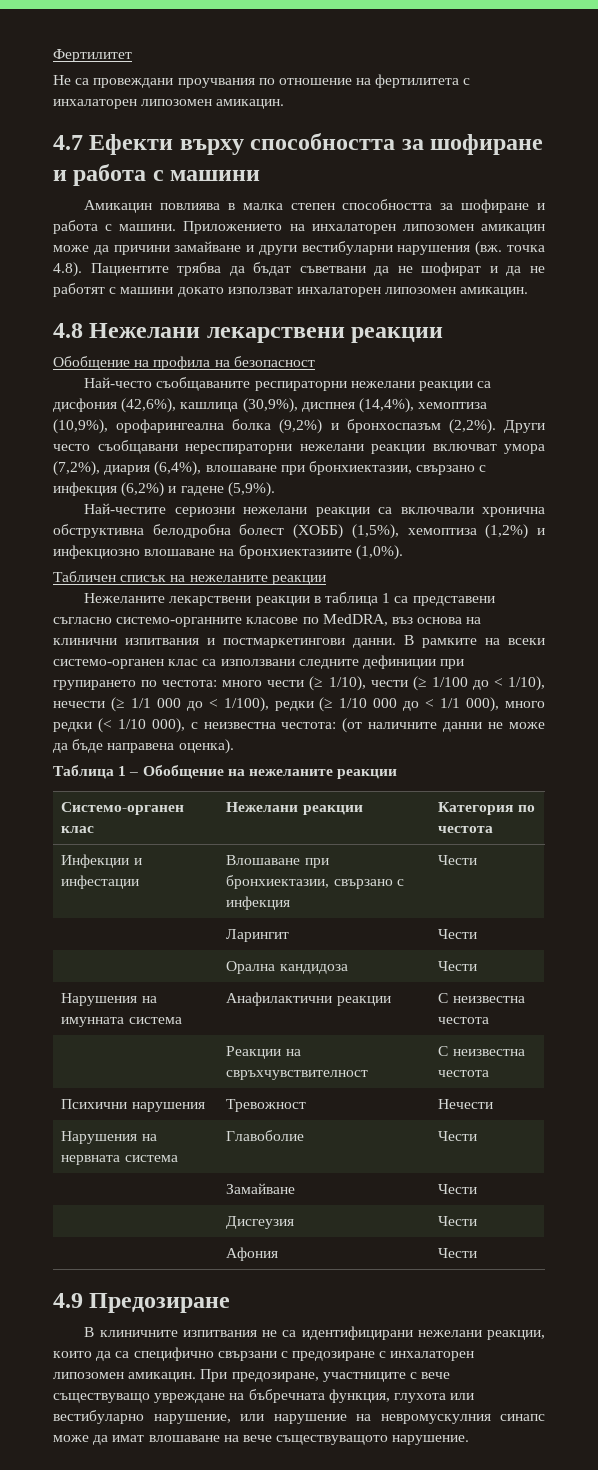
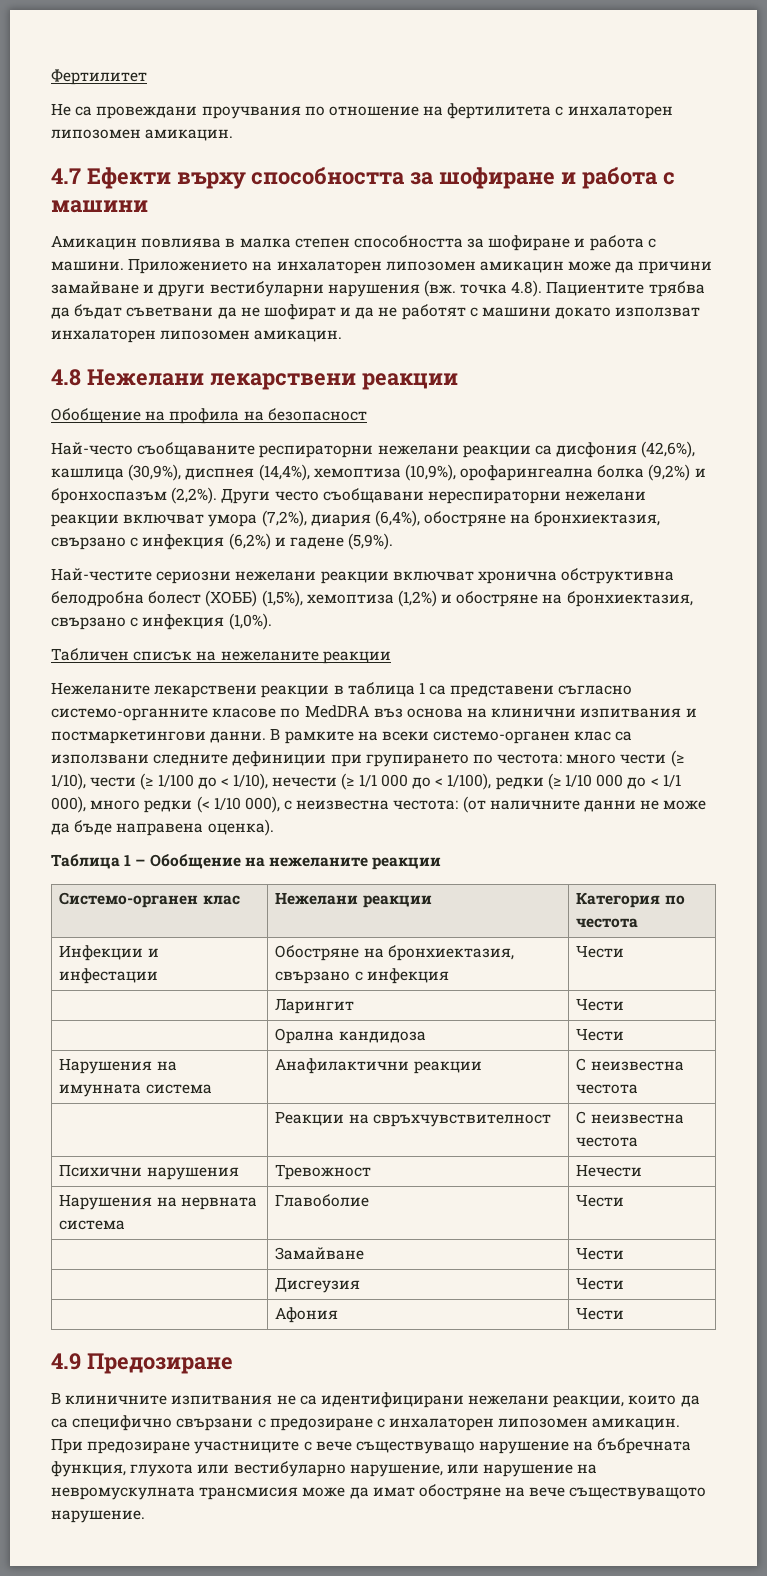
- Други често съобщавани нереспираторни нежелани реакции включват умора (7,2%), диария (6,4%), влошаване при бронхиектазии, свързано с инфекция (6,2%) и гадене (5,9%).
+ Други често съобщавани нереспираторни нежелани реакции включват умора (7,2%), диария (6,4%), обостряне на бронхиектазия, свързано с инфекция (6,2%) и гадене (5,9%).
- Най-честите сериозни нежелани реакции са включвали хронична обструктивна белодробна болест (ХОББ) (1,5%), хемоптиза (1,2%) и инфекциозно влошаване на бронхиектазиите (1,0%).
+ Най-честите сериозни нежелани реакции включват хронична обструктивна белодробна болест (ХОББ) (1,5%), хемоптиза (1,2%) и обостряне на бронхиектазия, свързано с инфекция (1,0%).
- Нежеланите лекарствени реакции в таблица 1 са представени съгласно системо-органните класове по MedDRA, въз основа на клинични изпитвания и постмаркетингови данни.
+ Нежеланите лекарствени реакции в таблица 1 са представени съгласно системо-органните класове по MedDRA въз основа на клинични изпитвания и постмаркетингови данни.
- Инфекции и инфестации | Влошаване при бронхиектазии, свързано с инфекция | Чести
+ Инфекции и инфестации | Обостряне на бронхиектазия, свързано с инфекция | Чести
- При предозиране, участниците с вече съществуващо увреждане на бъбречната функция, глухота или вестибуларно нарушение, или нарушение на невромускулния синапс може да имат влошаване на вече съществуващото нарушение.
+ При предозиране участниците с вече съществуващо нарушение на бъбречната функция, глухота или вестибуларно нарушение, или нарушение на невромускулната трансмисия може да имат обостряне на вече съществуващото нарушение.

